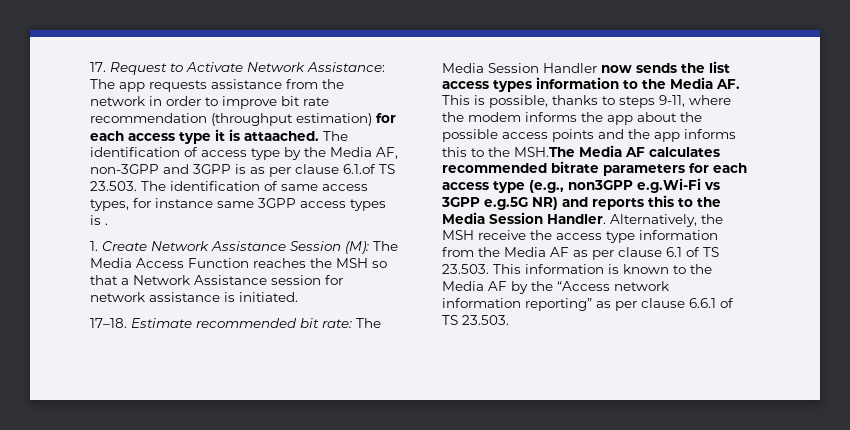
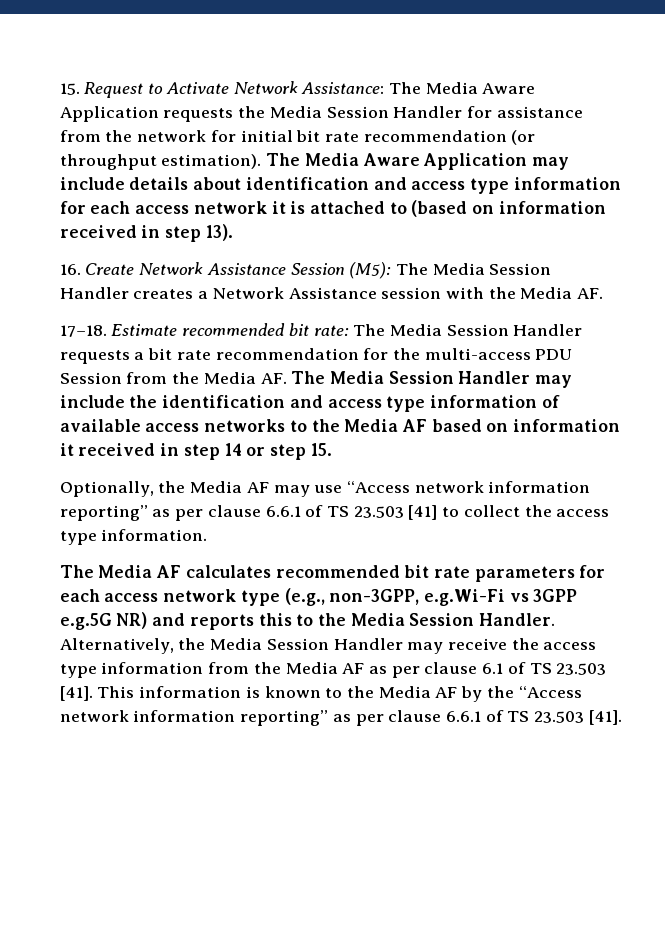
- 17. Request to Activate Network Assistance: The app requests assistance from the network in order to improve bit rate recommendation (throughput estimation) for each access type it is attaached. The identification of access type by the Media AF, non-3GPP and 3GPP is as per clause 6.1.of TS 23.503. The identification of same access types, for instance same 3GPP access types is .
- 1. Create Network Assistance Session (M): The Media Access Function reaches the MSH so that a Network Assistance session for network assistance is initiated.
+ 15. Request to Activate Network Assistance: The Media Aware Application requests the Media Session Handler for assistance from the network for initial bit rate recommendation (or throughput estimation). The Media Aware Application may include details about identification and access type information for each access network it is attached to (based on information received in step 13).
+ 16. Create Network Assistance Session (M5): The Media Session Handler creates a Network Assistance session with the Media AF.
- Estimate recommended bit rate: The Media Session Handler now sends the list access types information to the Media AF. This is possible, thanks to steps 9-11, where the modem informs the app about the possible access points and the app informs this to the MSH.The Media AF calculates recommended bitrate parameters for each access type (e.g., non3GPP e.g.Wi-Fi vs 3GPP e.g.5G NR) and reports this to the Media Session Handler.
+ Estimate recommended bit rate: The Media Session Handler requests a bit rate recommendation for the multi-access PDU Session from the Media AF. The Media Session Handler may include the identification and access type information of available access networks to the Media AF based on information it received in step 14 or step 15.
+ Optionally, the Media AF may use “Access network information reporting” as per clause 6.6.1 of TS 23.503 [41] to collect the access type information.
+ The Media AF calculates recommended bit rate parameters for each access network type (e.g., non-3GPP, e.g.Wi-Fi vs 3GPP e.g.5G NR) and reports this to the Media Session Handler.
- Alternatively, the MSH receive the access type information from the Media AF as per clause 6.1 of TS 23.503. This information is known to the Media AF by the “Access network information reporting” as per clause 6.6.1 of TS 23.503.
+ Alternatively, the Media Session Handler may receive the access type information from the Media AF as per clause 6.1 of TS 23.503 [41]. This information is known to the Media AF by the “Access network information reporting” as per clause 6.6.1 of TS 23.503 [41].

